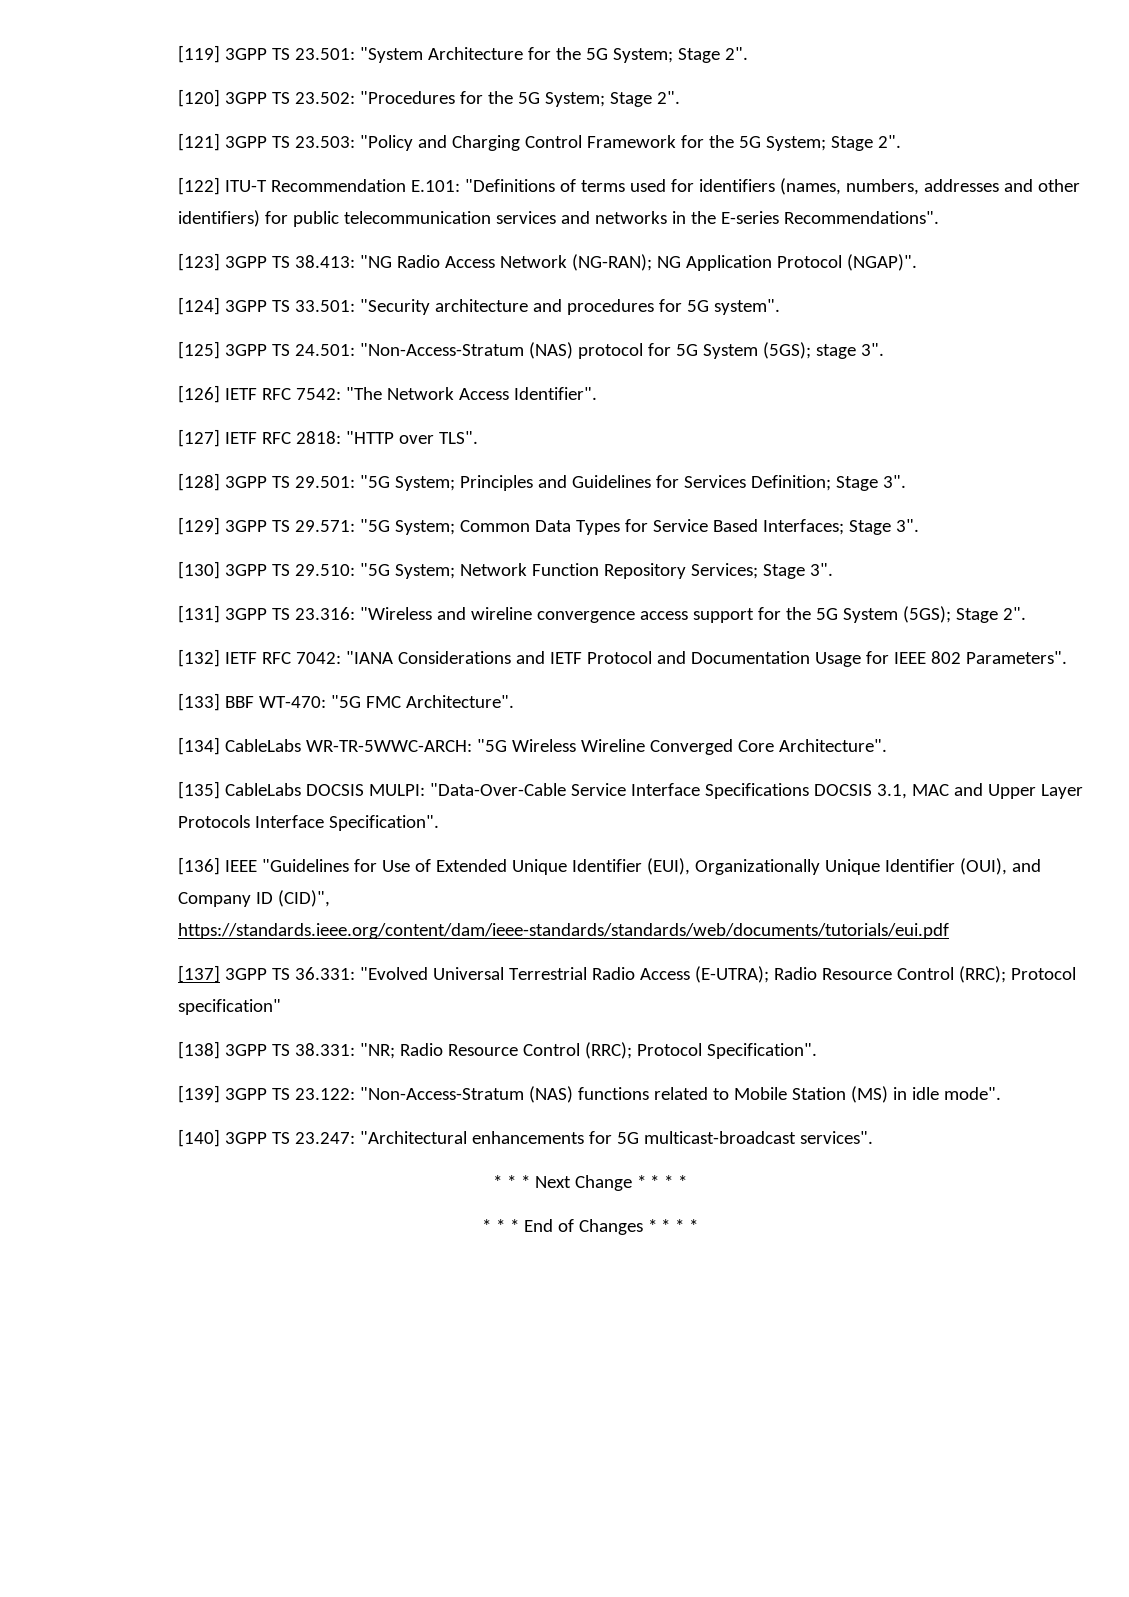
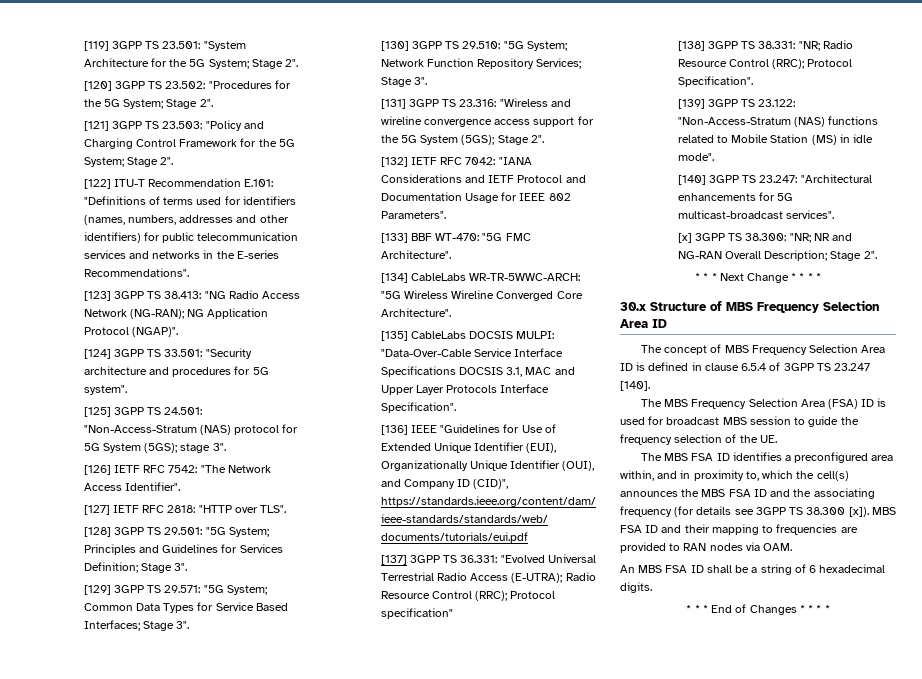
+ [x] 3GPP TS 38.300: "NR; NR and NG-RAN Overall Description; Stage 2".
+ 30.x Structure of MBS Frequency Selection Area ID
+ The concept of MBS Frequency Selection Area ID is defined in clause 6.5.4 of 3GPP TS 23.247 [140].
+ The MBS Frequency Selection Area (FSA) ID is used for broadcast MBS session to guide the frequency selection of the UE.
+ The MBS FSA ID identifies a preconfigured area within, and in proximity to, which the cell(s) announces the MBS FSA ID and the associating frequency (for details see 3GPP TS 38.300 [x]). MBS FSA ID and their mapping to frequencies are provided to RAN nodes via OAM.
+ An MBS FSA ID shall be a string of 6 hexadecimal digits.

